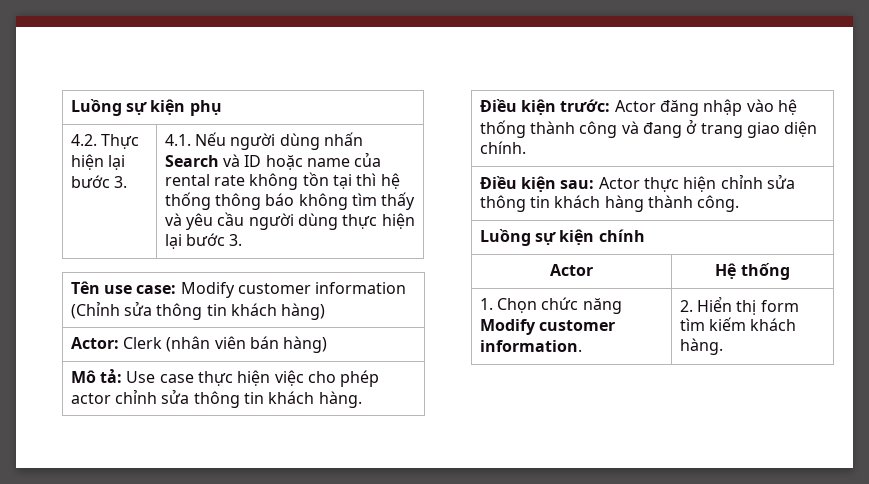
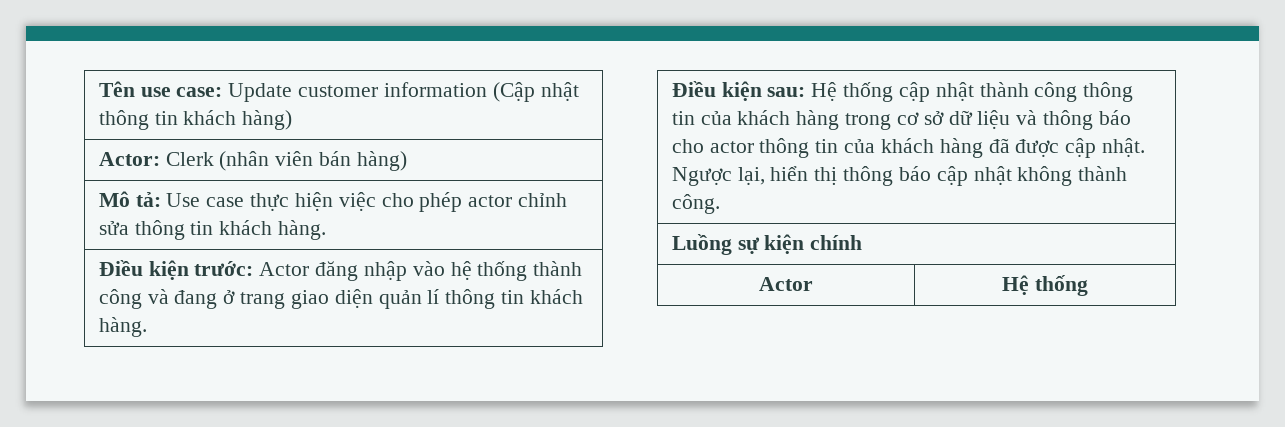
- Luồng sự kiện phụ
- 4.2. Thực hiện lại bước 3. | 4.1. Nếu người dùng nhấn Search và ID hoặc name của rental rate không tồn tại thì hệ thống thông báo không tìm thấy và yêu cầu người dùng thực hiện lại bước 3.
- Tên use case: Modify customer information (Chỉnh sửa thông tin khách hàng)
+ Tên use case: Update customer information (Cập nhật thông tin khách hàng)
- Điều kiện trước: Actor đăng nhập vào hệ thống thành công và đang ở trang giao diện chính.
- Điều kiện sau: Actor thực hiện chỉnh sửa thông tin khách hàng thành công.
+ Điều kiện trước: Actor đăng nhập vào hệ thống thành công và đang ở trang giao diện quản lí thông tin khách hàng.
+ Điều kiện sau: Hệ thống cập nhật thành công thông tin của khách hàng trong cơ sở dữ liệu và thông báo cho actor thông tin của khách hàng đã được cập nhật. Ngược lại, hiển thị thông báo cập nhật không thành công.
- 1. Chọn chức năng Modify customer information. | 2. Hiển thị form tìm kiếm khách hàng.

